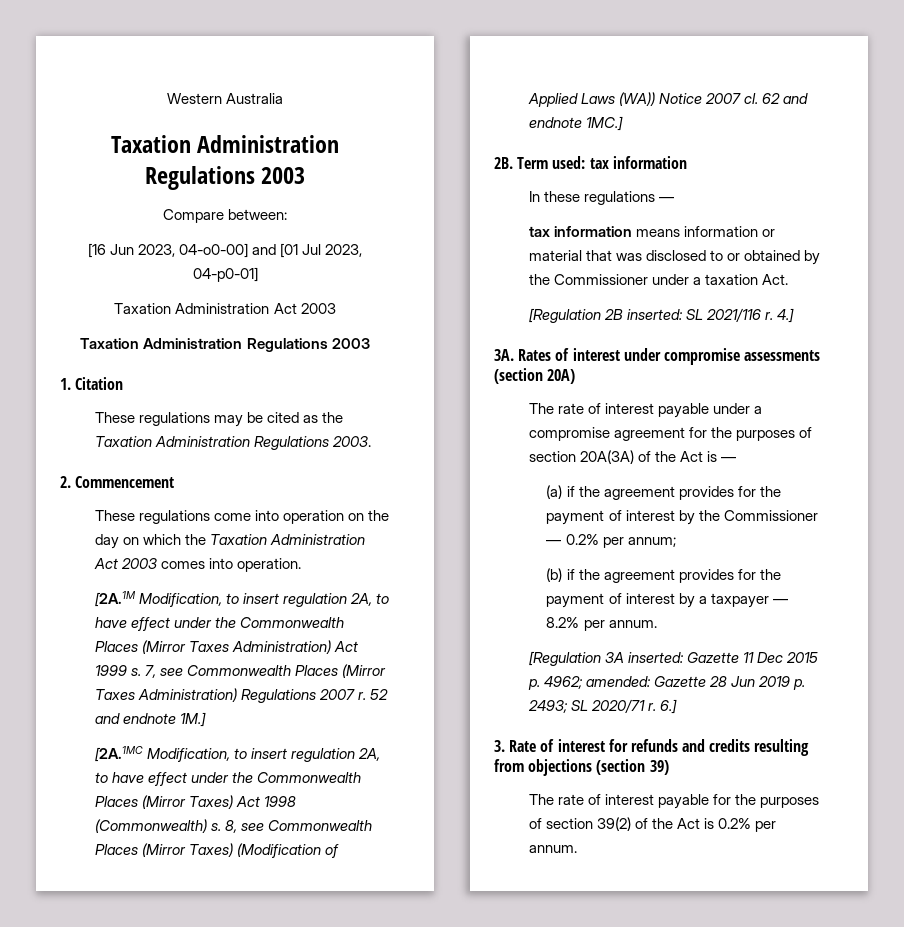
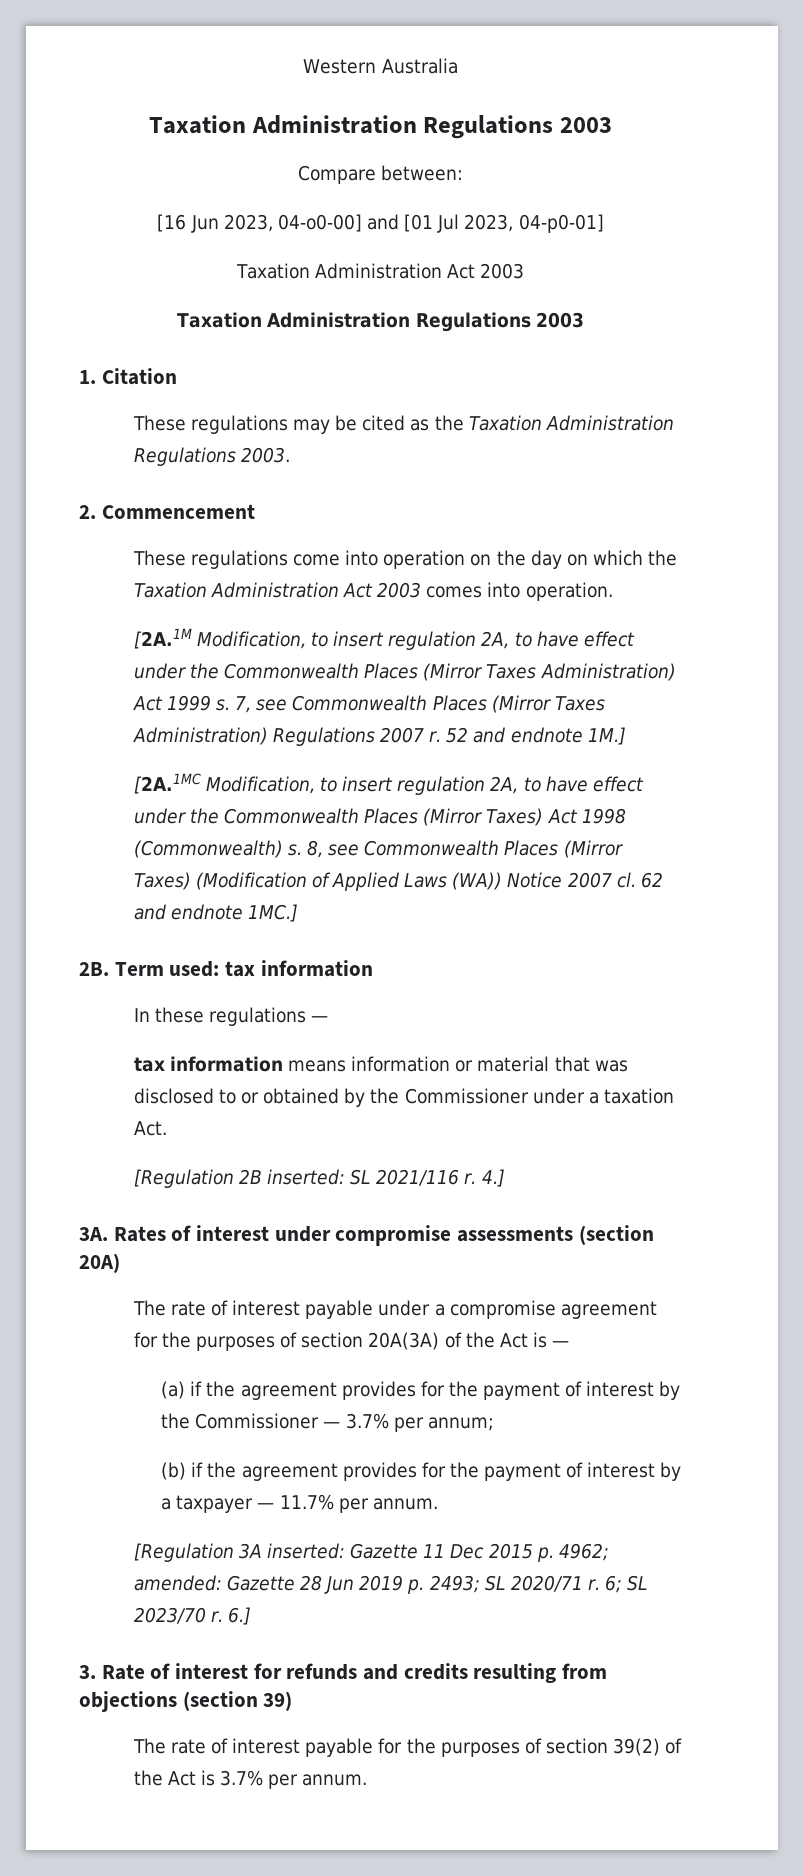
- (a) if the agreement provides for the payment of interest by the Commissioner — 0.2% per annum;
+ (a) if the agreement provides for the payment of interest by the Commissioner — 3.7% per annum;
- (b) if the agreement provides for the payment of interest by a taxpayer — 8.2% per annum.
+ (b) if the agreement provides for the payment of interest by a taxpayer — 11.7% per annum.
+ 6; SL 2023/70 r.
- The rate of interest payable for the purposes of section 39(2) of the Act is 0.2% per annum.
+ The rate of interest payable for the purposes of section 39(2) of the Act is 3.7% per annum.

